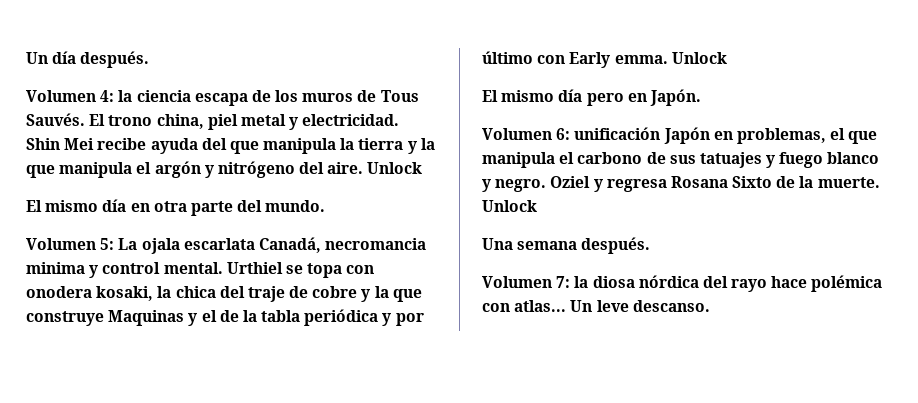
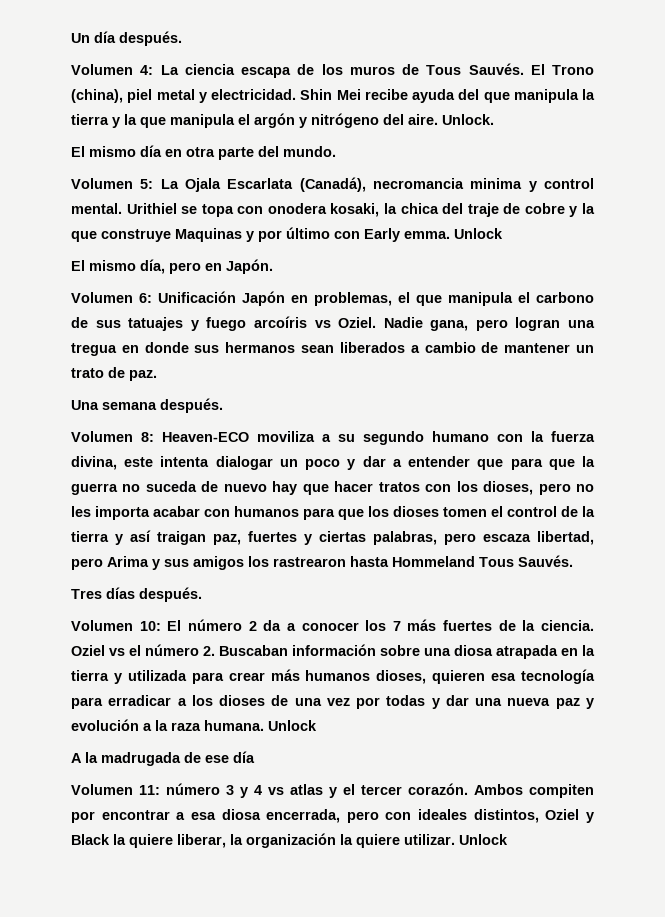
- Volumen 4: la ciencia escapa de los muros de Tous Sauvés.
+ Volumen 4: La ciencia escapa de los muros de Tous Sauvés.
- El trono china, piel metal y electricidad.
+ El Trono (china), piel metal y electricidad.
- Shin Mei recibe ayuda del que manipula la tierra y la que manipula el argón y nitrógeno del aire. Unlock
+ Shin Mei recibe ayuda del que manipula la tierra y la que manipula el argón y nitrógeno del aire. Unlock.
- Volumen 5: La ojala escarlata Canadá, necromancia minima y control mental.
+ Volumen 5: La Ojala Escarlata (Canadá), necromancia minima y control mental.
- Urthiel se topa con onodera kosaki, la chica del traje de cobre y la que construye Maquinas y el de la tabla periódica y por último con Early emma.
+ Urithiel se topa con onodera kosaki, la chica del traje de cobre y la que construye Maquinas y por último con Early emma.
- El mismo día pero en Japón.
+ El mismo día, pero en Japón.
- Volumen 6: unificación Japón en problemas, el que manipula el carbono de sus tatuajes y fuego blanco y negro. Oziel y regresa Rosana Sixto de la muerte. Unlock
+ Volumen 6: Unificación Japón en problemas, el que manipula el carbono de sus tatuajes y fuego arcoíris vs Oziel. Nadie gana, pero logran una tregua en donde sus hermanos sean liberados a cambio de mantener un trato de paz.
  Una semana después.
- Volumen 7: la diosa nórdica del rayo hace polémica con atlas... Un leve descanso.
+ Volumen 8: Heaven-ECO moviliza a su segundo humano con la fuerza divina, este intenta dialogar un poco y dar a entender que para que la guerra no suceda de nuevo hay que hacer tratos con los dioses, pero no les importa acabar con humanos para que los dioses tomen el control de la tierra y así traigan paz, fuertes y ciertas palabras, pero escaza libertad, pero Arima y sus amigos los rastrearon hasta Hommeland Tous Sauvés.
+ Tres días después.
+ Volumen 10: El número 2 da a conocer los 7 más fuertes de la ciencia. Oziel vs el número 2. Buscaban información sobre una diosa atrapada en la tierra y utilizada para crear más humanos dioses, quieren esa tecnología para erradicar a los dioses de una vez por todas y dar una nueva paz y evolución a la raza humana. Unlock
+ A la madrugada de ese día
+ Volumen 11: número 3 y 4 vs atlas y el tercer corazón. Ambos compiten por encontrar a esa diosa encerrada, pero con ideales distintos, Oziel y Black la quiere liberar, la organización la quiere utilizar. Unlock

